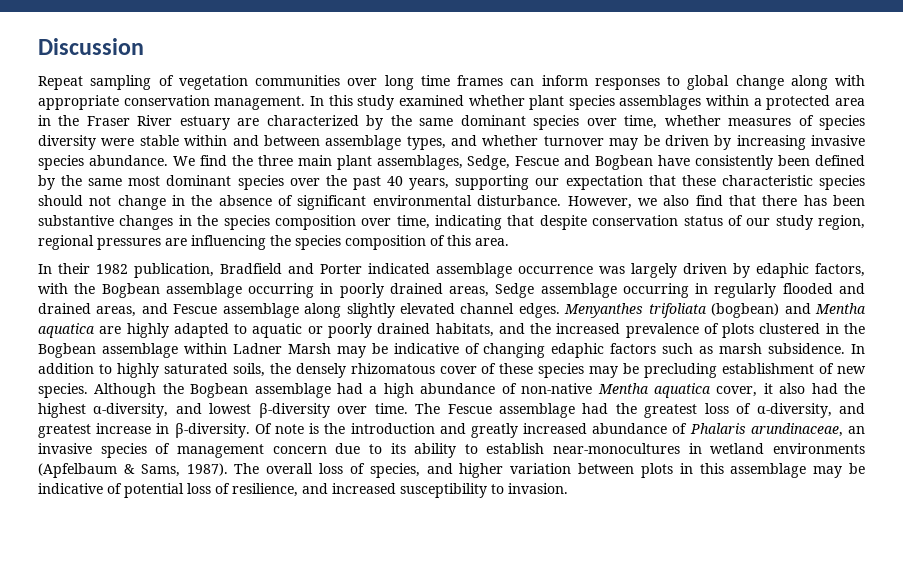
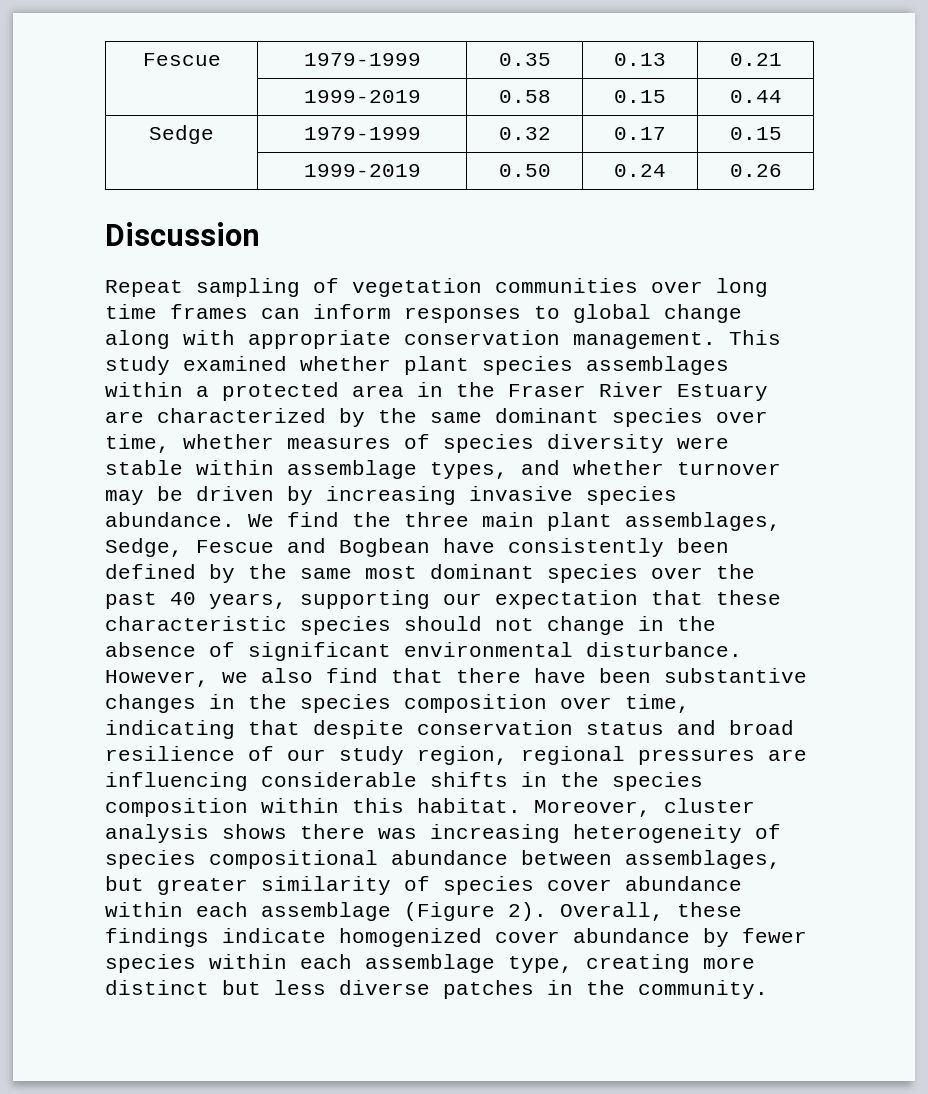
+ Fescue | 1979-1999 | 0.35 | 0.13 | 0.21
+ | 1999-2019 | 0.58 | 0.15 | 0.44
+ Sedge | 1979-1999 | 0.32 | 0.17 | 0.15
+ | 1999-2019 | 0.50 | 0.24 | 0.26
- In this study examined whether plant species assemblages within a protected area in the Fraser River estuary are characterized by the same dominant species over time, whether measures of species diversity were stable within and between assemblage types, and whether turnover may be driven by increasing invasive species abundance.
+ This study examined whether plant species assemblages within a protected area in the Fraser River Estuary are characterized by the same dominant species over time, whether measures of species diversity were stable within assemblage types, and whether turnover may be driven by increasing invasive species abundance.
- However, we also find that there has been substantive changes in the species composition over time, indicating that despite conservation status of our study region, regional pressures are influencing the species composition of this area.
- In their 1982 publication, Bradfield and Porter indicated assemblage occurrence was largely driven by edaphic factors, with the Bogbean assemblage occurring in poorly drained areas, Sedge assemblage occurring in regularly flooded and drained areas, and Fescue assemblage along slightly elevated channel edges. Menyanthes trifoliata (bogbean) and Mentha aquatica are highly adapted to aquatic or poorly drained habitats, and the increased prevalence of plots clustered in the Bogbean assemblage within Ladner Marsh may be indicative of changing edaphic factors such as marsh subsidence. In addition to highly saturated soils, the densely rhizomatous cover of these species may be precluding establishment of new species. Although the Bogbean assemblage had a high abundance of non-native Mentha aquatica cover, it also had the highest α-diversity, and lowest β-diversity over time. The Fescue assemblage had the greatest loss of α-diversity, and greatest increase in β-diversity. Of note is the introduction and greatly increased abundance of Phalaris arundinaceae, an invasive species of management concern due to its ability to establish near-monocultures in wetland environments (Apfelbaum & Sams, 1987). The overall loss of species, and higher variation between plots in this assemblage may be indicative of potential loss of resilience, and increased susceptibility to invasion.
+ However, we also find that there have been substantive changes in the species composition over time, indicating that despite conservation status and broad resilience of our study region, regional pressures are influencing considerable shifts in the species composition within this habitat. Moreover, cluster analysis shows there was increasing heterogeneity of species compositional abundance between assemblages, but greater similarity of species cover abundance within each assemblage (Figure 2). Overall, these findings indicate homogenized cover abundance by fewer species within each assemblage type, creating more distinct but less diverse patches in the community.

